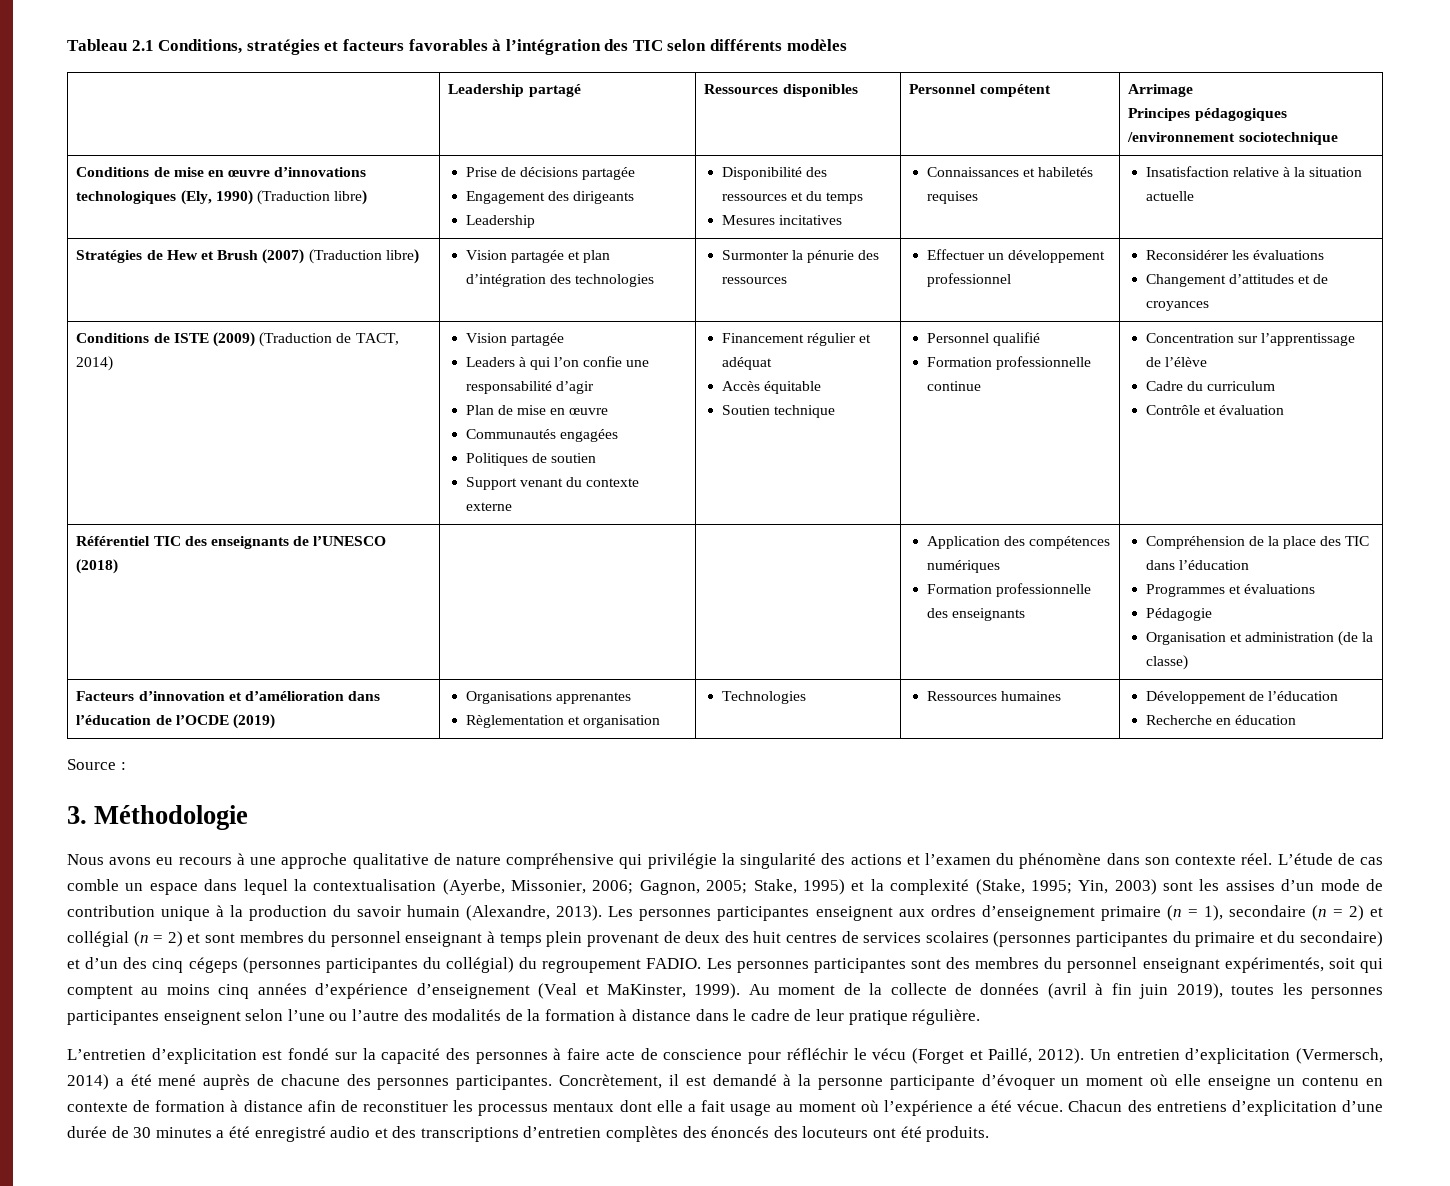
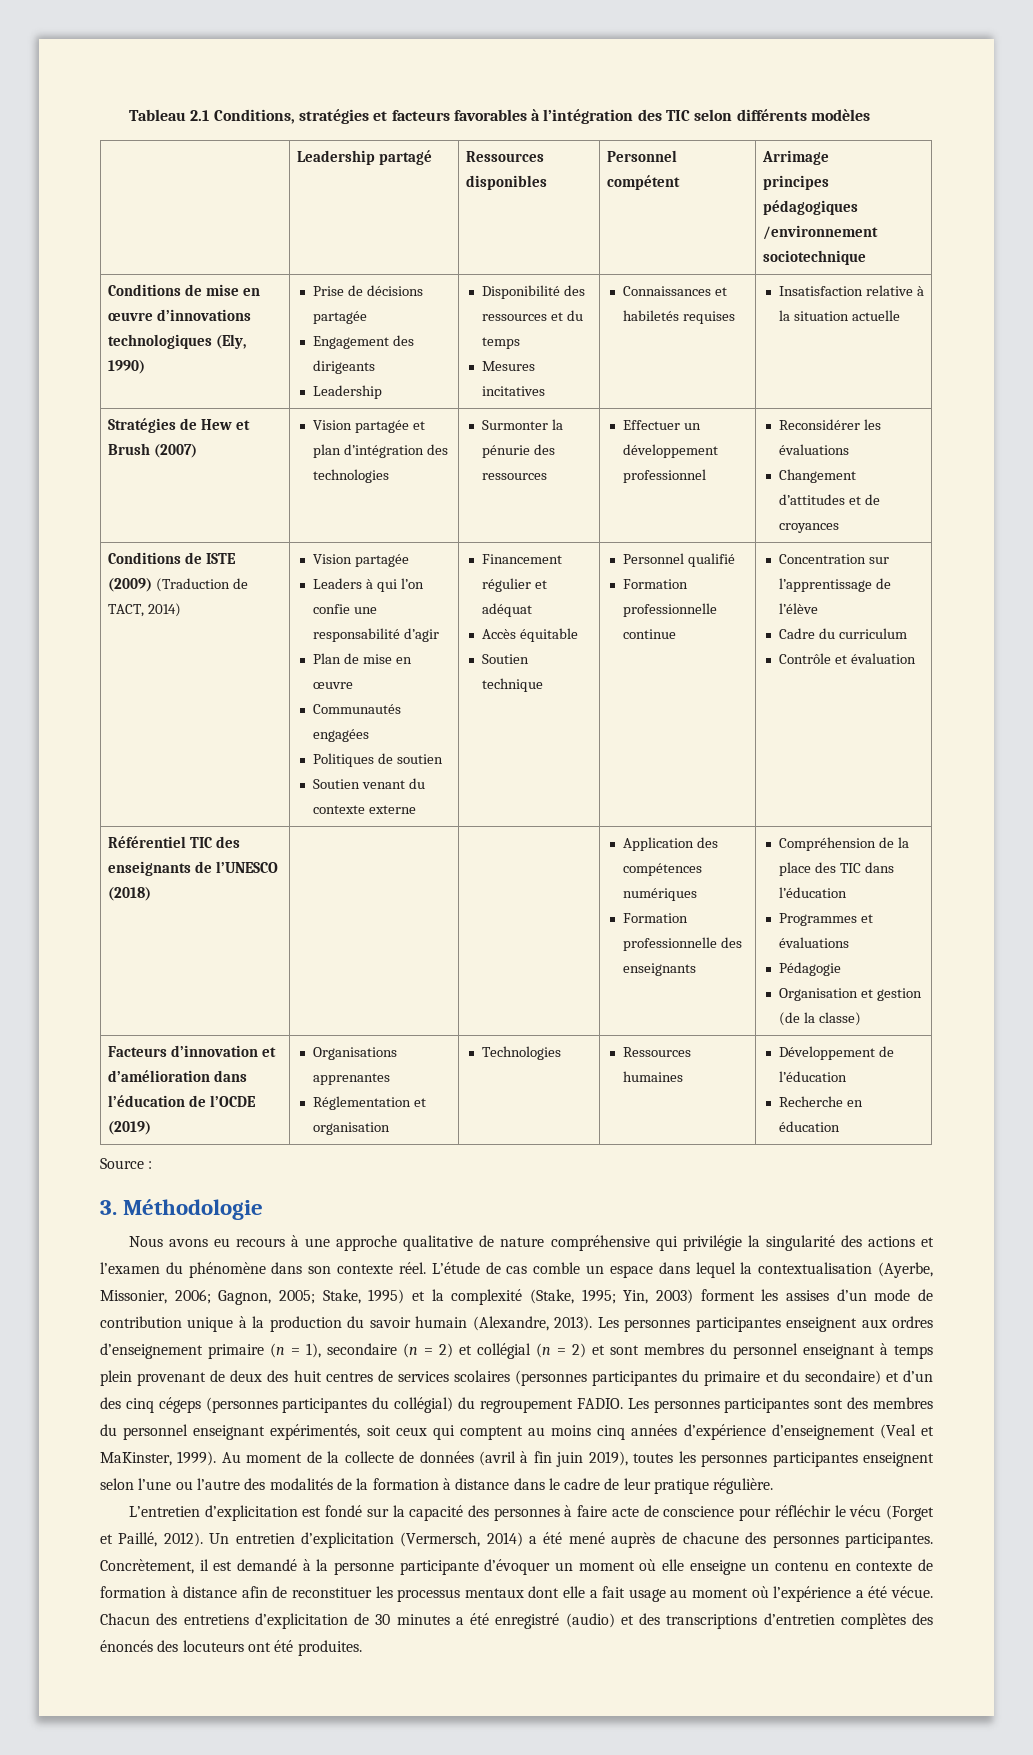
  | Leadership partagé | Ressources disponibles | Personnel compétent | Arrimage
- Principes pédagogiques /environnement sociotechnique
+ principes pédagogiques /environnement sociotechnique
- Conditions de mise en œuvre d’innovations technologiques (Ely, 1990) (Traduction libre) | Prise de décisions partagée
+ Conditions de mise en œuvre d’innovations technologiques (Ely, 1990) | Prise de décisions partagée
- Stratégies de Hew et Brush (2007) (Traduction libre) | Vision partagée et plan d’intégration des technologies | Surmonter la pénurie des ressources | Effectuer un développement professionnel | Reconsidérer les évaluations
+ Stratégies de Hew et Brush (2007) | Vision partagée et plan d’intégration des technologies | Surmonter la pénurie des ressources | Effectuer un développement professionnel | Reconsidérer les évaluations
- Support venant du contexte externe
+ Soutien venant du contexte externe
  Référentiel TIC des enseignants de l’UNESCO (2018) | | | Application des compétences numériques
  Formation professionnelle des enseignants | Compréhension de la place des TIC dans l’éducation
  Programmes et évaluations
  Pédagogie
- Organisation et administration (de la classe)
+ Organisation et gestion (de la classe)
  Facteurs d’innovation et d’amélioration dans l’éducation de l’OCDE (2019) | Organisations apprenantes
- Règlementation et organisation | Technologies | Ressources humaines | Développement de l’éducation
+ Réglementation et organisation | Technologies | Ressources humaines | Développement de l’éducation
- L’étude de cas comble un espace dans lequel la contextualisation (Ayerbe, Missonier, 2006; Gagnon, 2005; Stake, 1995) et la complexité (Stake, 1995; Yin, 2003) sont les assises d’un mode de contribution unique à la production du savoir humain (Alexandre, 2013).
+ L’étude de cas comble un espace dans lequel la contextualisation (Ayerbe, Missonier, 2006; Gagnon, 2005; Stake, 1995) et la complexité (Stake, 1995; Yin, 2003) forment les assises d’un mode de contribution unique à la production du savoir humain (Alexandre, 2013).
- Les personnes participantes sont des membres du personnel enseignant expérimentés, soit qui comptent au moins cinq années d’expérience d’enseignement (Veal et MaKinster, 1999).
+ Les personnes participantes sont des membres du personnel enseignant expérimentés, soit ceux qui comptent au moins cinq années d’expérience d’enseignement (Veal et MaKinster, 1999).
- Chacun des entretiens d’explicitation d’une durée de 30 minutes a été enregistré audio et des transcriptions d’entretien complètes des énoncés des locuteurs ont été produits.
+ Chacun des entretiens d’explicitation de 30 minutes a été enregistré (audio) et des transcriptions d’entretien complètes des énoncés des locuteurs ont été produites.

